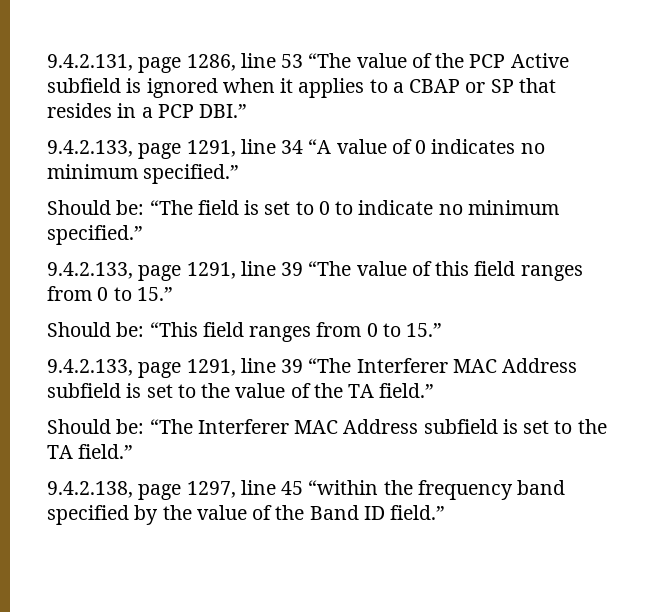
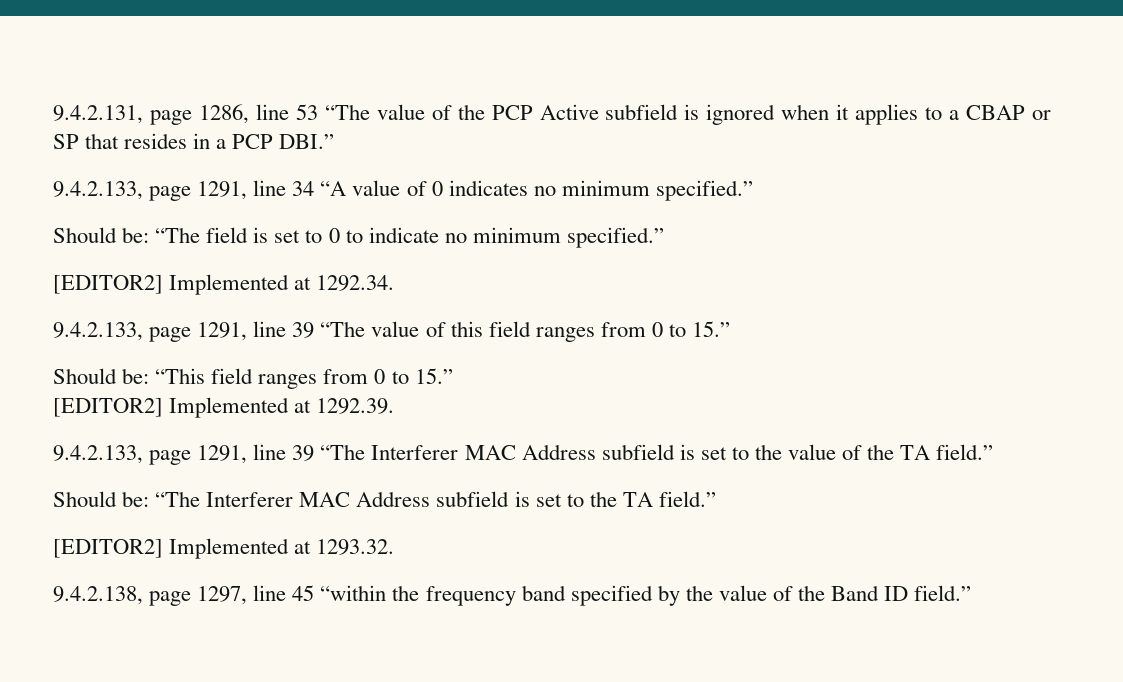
+ [EDITOR2] Implemented at 1292.34.
+ [EDITOR2] Implemented at 1292.39.
+ [EDITOR2] Implemented at 1293.32.

